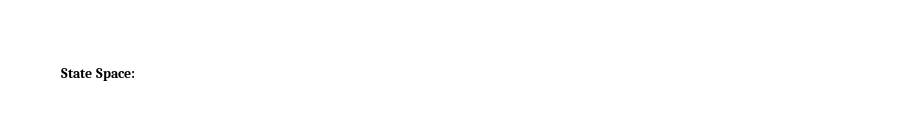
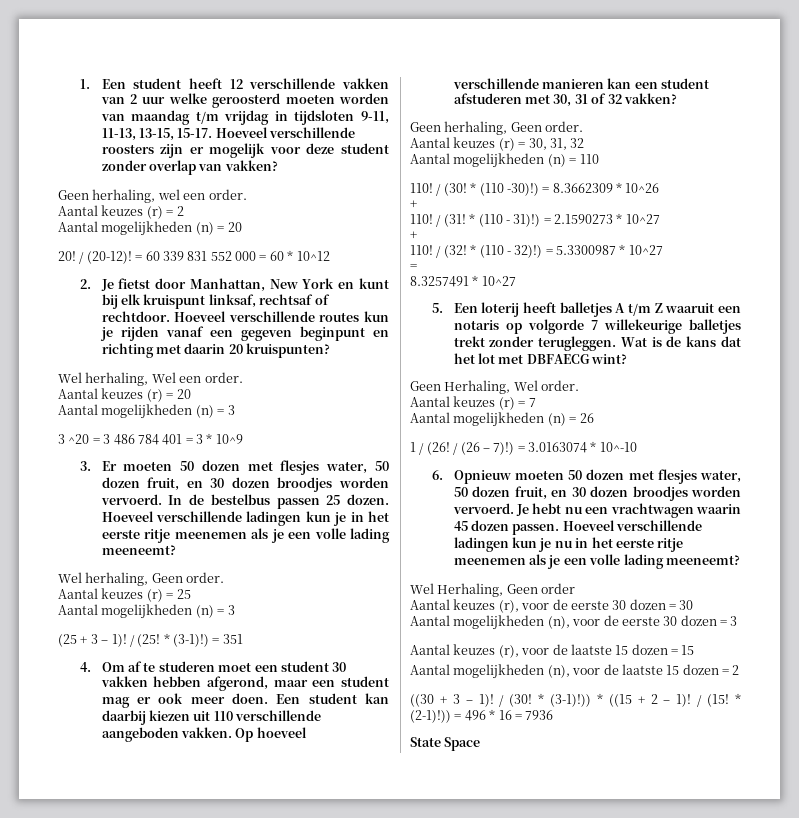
- State Space:
+ 1. Een student heeft 12 verschillende vakken van 2 uur welke geroosterd moeten worden van maandag t/m vrijdag in tijdsloten 9-11, 11-13, 13-15, 15-17. Hoeveel verschillende roosters zijn er mogelijk voor deze student zonder overlap van vakken?
+ Geen herhaling, wel een order.
+ Aantal keuzes (r) = 2
+ Aantal mogelijkheden (n) = 20
+ 20! / (20-12)! = 60 339 831 552 000 = 60 * 10^12
+ 2. Je fietst door Manhattan, New York en kunt bij elk kruispunt linksaf, rechtsaf of rechtdoor. Hoeveel verschillende routes kun je rijden vanaf een gegeven beginpunt en richting met daarin 20 kruispunten?
+ Wel herhaling, Wel een order.
+ Aantal keuzes (r) = 20
+ Aantal mogelijkheden (n) = 3
+ 3 ^20 = 3 486 784 401 = 3 * 10^9
+ 3. Er moeten 50 dozen met flesjes water, 50 dozen fruit, en 30 dozen broodjes worden vervoerd. In de bestelbus passen 25 dozen. Hoeveel verschillende ladingen kun je in het eerste ritje meenemen als je een volle lading meeneemt?
+ Wel herhaling, Geen order.
+ Aantal keuzes (r) = 25
+ Aantal mogelijkheden (n) = 3
+ (25 + 3 – 1)! / (25! * (3-1)!) = 351
+ 4. Om af te studeren moet een student 30 vakken hebben afgerond, maar een student mag er ook meer doen. Een student kan daarbij kiezen uit 110 verschillende aangeboden vakken. Op hoeveel verschillende manieren kan een student afstuderen met 30, 31 of 32 vakken?
+ Geen herhaling, Geen order.
+ Aantal keuzes (r) = 30, 31, 32
+ Aantal mogelijkheden (n) = 110
+ 110! / (30! * (110 -30)!) = 8.3662309 * 10^26
+ +
+ 110! / (31! * (110 - 31)!) = 2.1590273 * 10^27
+ +
+ 110! / (32! * (110 - 32)!) = 5.3300987 * 10^27
+ =
+ 8.3257491 * 10^27
+ 5. Een loterij heeft balletjes A t/m Z waaruit een notaris op volgorde 7 willekeurige balletjes trekt zonder terugleggen. Wat is de kans dat het lot met DBFAECG wint?
+ Geen Herhaling, Wel order.
+ Aantal keuzes (r) = 7
+ Aantal mogelijkheden (n) = 26
+ 1 / (26! / (26 – 7)!) = 3.0163074 * 10^-10
+ 6. Opnieuw moeten 50 dozen met flesjes water, 50 dozen fruit, en 30 dozen broodjes worden vervoerd. Je hebt nu een vrachtwagen waarin 45 dozen passen. Hoeveel verschillende ladingen kun je nu in het eerste ritje meenemen als je een volle lading meeneemt?
+ Wel Herhaling, Geen order
+ Aantal keuzes (r), voor de eerste 30 dozen = 30
+ Aantal mogelijkheden (n), voor de eerste 30 dozen = 3
+ Aantal keuzes (r), voor de laatste 15 dozen = 15
+ Aantal mogelijkheden (n), voor de laatste 15 dozen = 2
+ ((30 + 3 – 1)! / (30! * (3-1)!)) * ((15 + 2 – 1)! / (15! * (2-1)!)) = 496 * 16 = 7936
+ State Space

